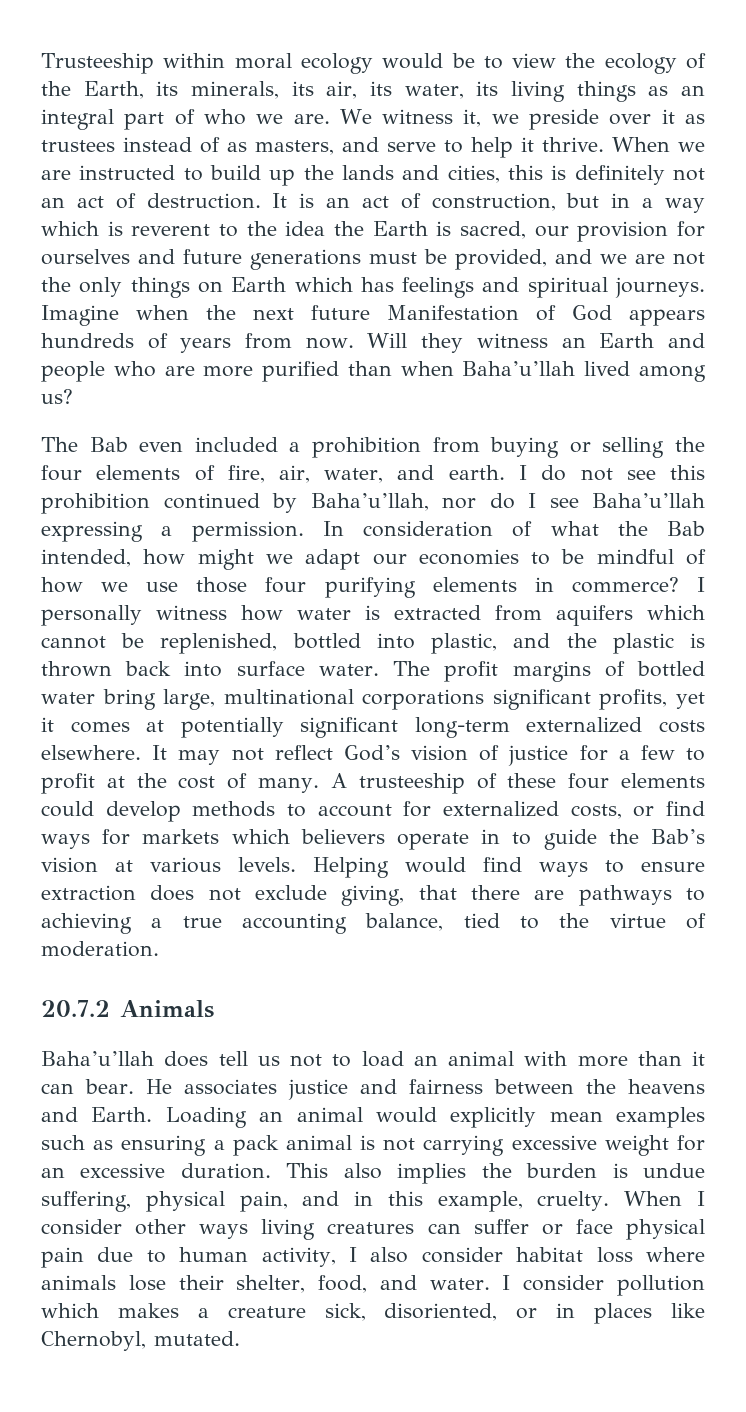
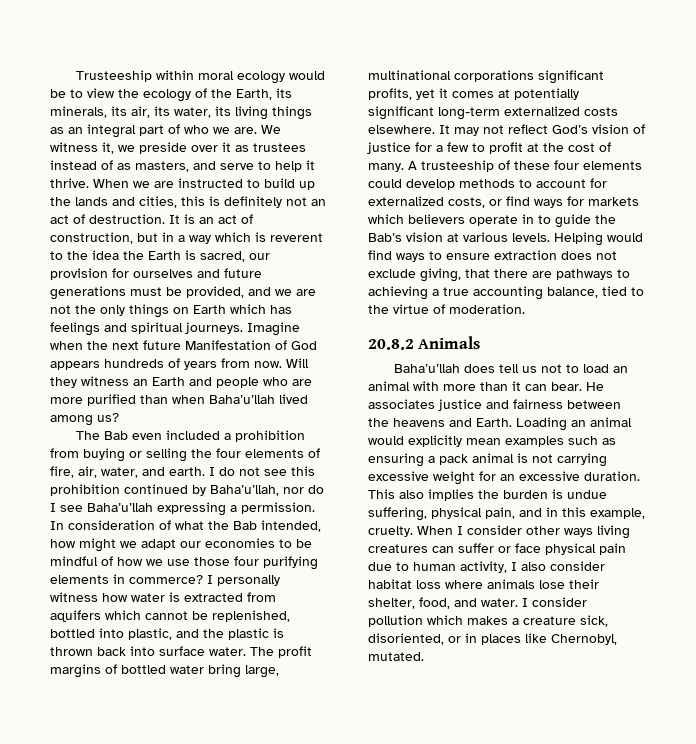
- 20.7.2 Animals
+ 20.8.2 Animals

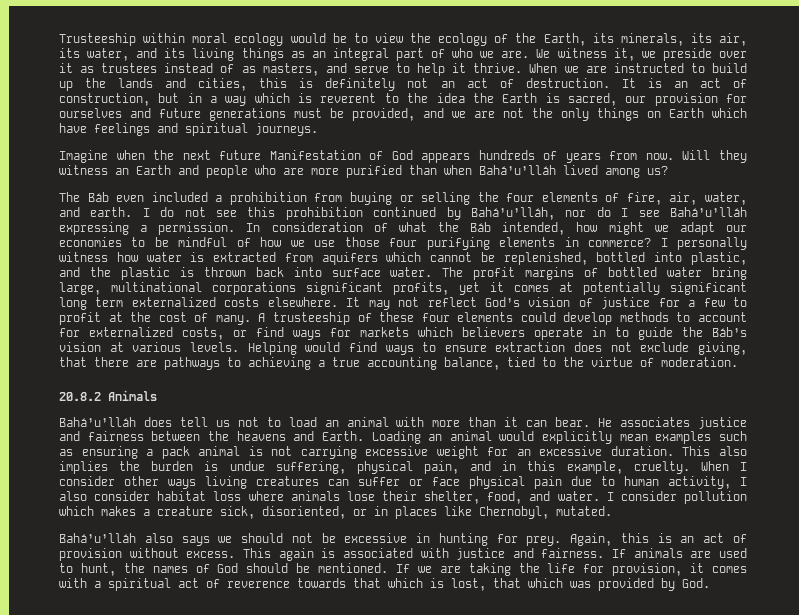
- Trusteeship within moral ecology would be to view the ecology of the Earth, its minerals, its air, its water, its living things as an integral part of who we are.
+ Trusteeship within moral ecology would be to view the ecology of the Earth, its minerals, its air, its water, and its living things as an integral part of who we are.
- It is an act of construction, but in a way which is reverent to the idea the Earth is sacred, our provision for ourselves and future generations must be provided, and we are not the only things on Earth which has feelings and spiritual journeys. Imagine when the next future Manifestation of God appears hundreds of years from now.
+ It is an act of construction, but in a way which is reverent to the idea the Earth is sacred, our provision for ourselves and future generations must be provided, and we are not the only things on Earth which have feelings and spiritual journeys.
+ Imagine when the next future Manifestation of God appears hundreds of years from now.
- Will they witness an Earth and people who are more purified than when Baha’u’llah lived among us?
+ Will they witness an Earth and people who are more purified than when Bahá’u’lláh lived among us?
- The Bab even included a prohibition from buying or selling the four elements of fire, air, water, and earth.
+ The Báb even included a prohibition from buying or selling the four elements of fire, air, water, and earth.
- I do not see this prohibition continued by Baha’u’llah, nor do I see Baha’u’llah expressing a permission.
+ I do not see this prohibition continued by Bahá’u’lláh, nor do I see Bahá’u’lláh expressing a permission.
- In consideration of what the Bab intended, how might we adapt our economies to be mindful of how we use those four purifying elements in commerce?
+ In consideration of what the Báb intended, how might we adapt our economies to be mindful of how we use those four purifying elements in commerce?
- The profit margins of bottled water bring large, multinational corporations significant profits, yet it comes at potentially significant long-term externalized costs elsewhere.
+ The profit margins of bottled water bring large, multinational corporations significant profits, yet it comes at potentially significant long term externalized costs elsewhere.
- A trusteeship of these four elements could develop methods to account for externalized costs, or find ways for markets which believers operate in to guide the Bab’s vision at various levels.
+ A trusteeship of these four elements could develop methods to account for externalized costs, or find ways for markets which believers operate in to guide the Báb’s vision at various levels.
- Baha’u’llah does tell us not to load an animal with more than it can bear.
+ Bahá’u’lláh does tell us not to load an animal with more than it can bear.
+ Bahá’u’lláh also says we should not be excessive in hunting for prey. Again, this is an act of provision without excess. This again is associated with justice and fairness. If animals are used to hunt, the names of God should be mentioned. If we are taking the life for provision, it comes with a spiritual act of reverence towards that which is lost, that which was provided by God.

